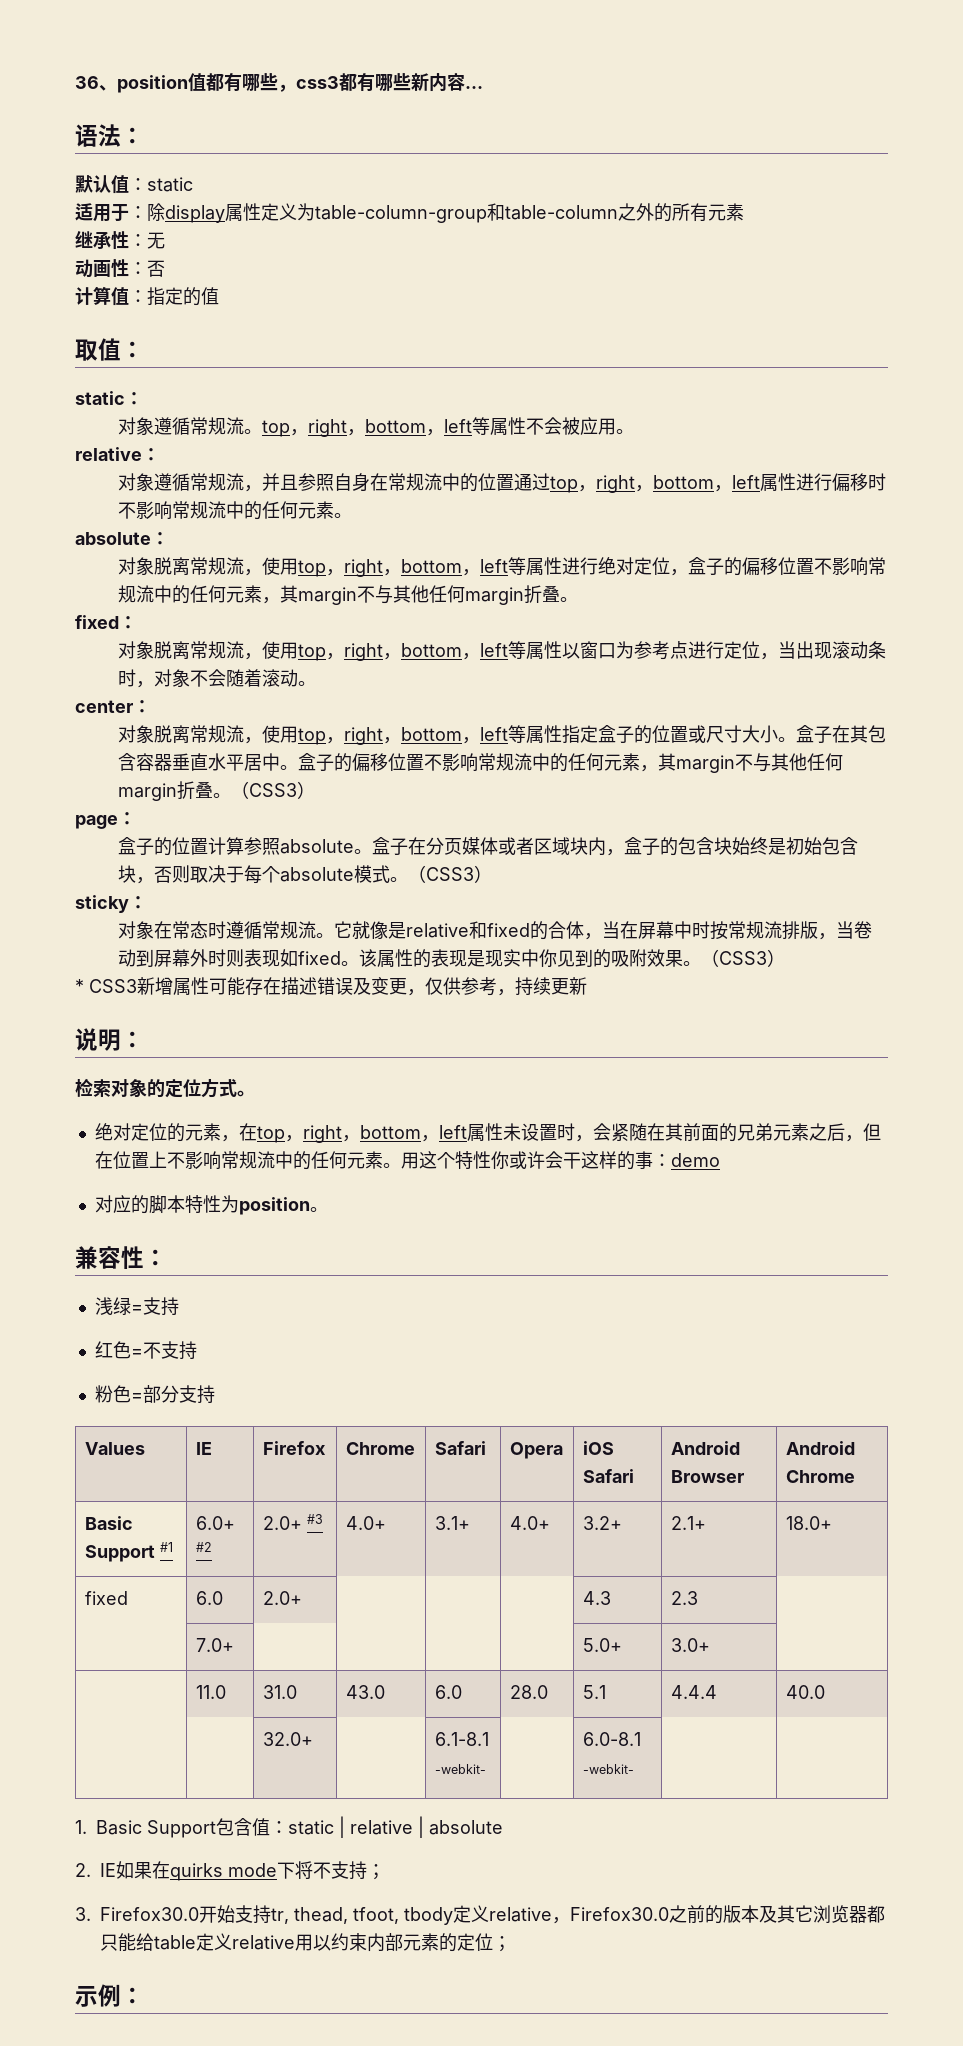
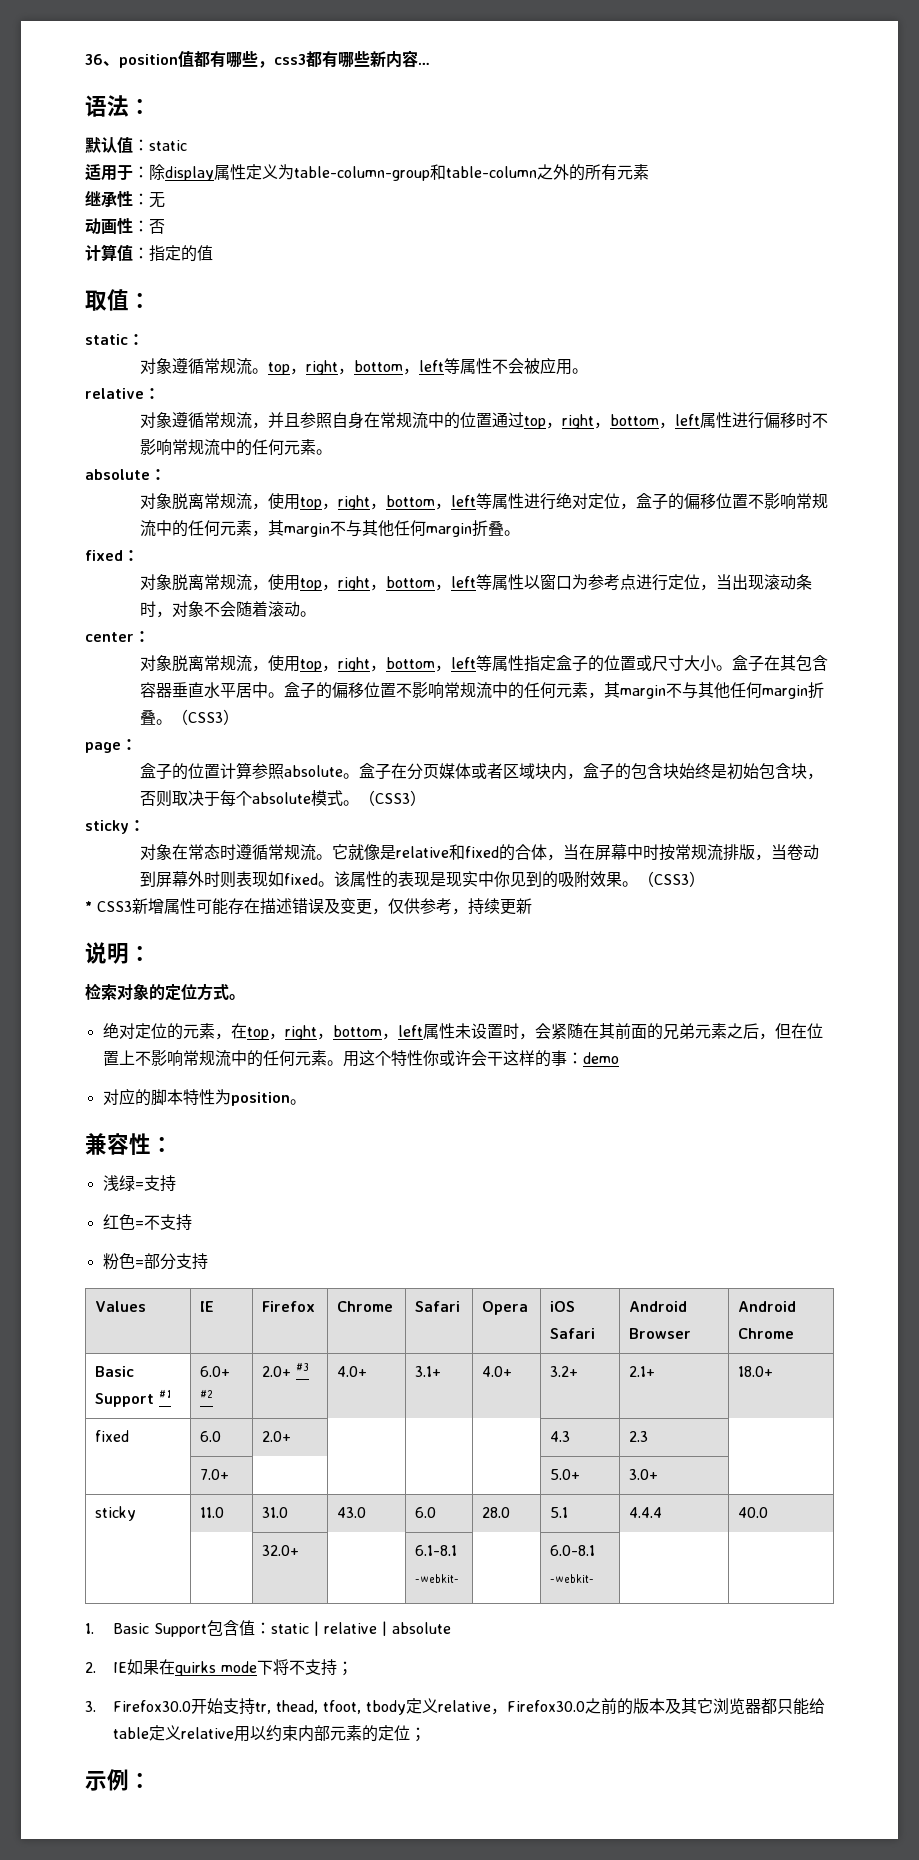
- | 11.0 | 31.0 | 43.0 | 6.0 | 28.0 | 5.1 | 4.4.4 | 40.0
+ sticky | 11.0 | 31.0 | 43.0 | 6.0 | 28.0 | 5.1 | 4.4.4 | 40.0

